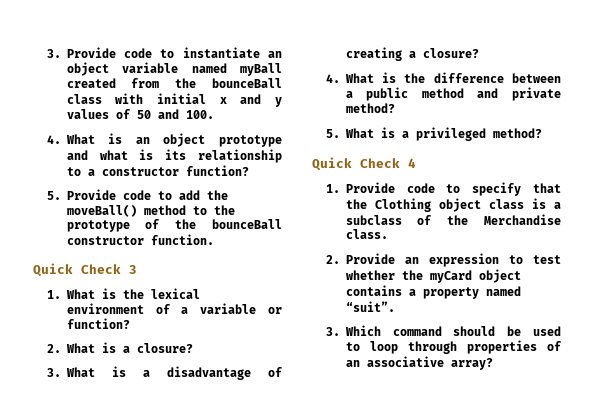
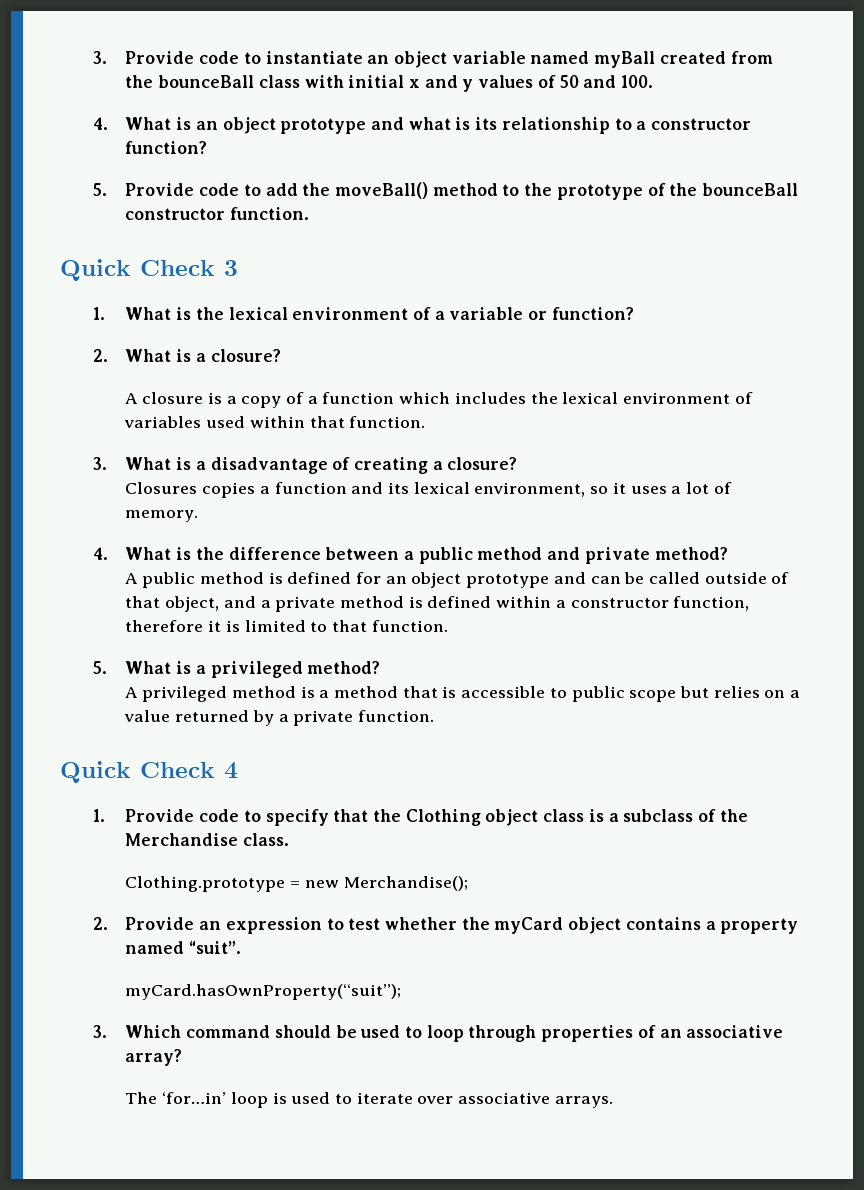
+ A closure is a copy of a function which includes the lexical environment of variables used within that function.
+ Closures copies a function and its lexical environment, so it uses a lot of memory.
+ A public method is defined for an object prototype and can be called outside of that object, and a private method is defined within a constructor function, therefore it is limited to that function.
+ A privileged method is a method that is accessible to public scope but relies on a value returned by a private function.
+ Clothing.prototype = new Merchandise();
+ myCard.hasOwnProperty(“suit”);
+ The ‘for…in’ loop is used to iterate over associative arrays.

